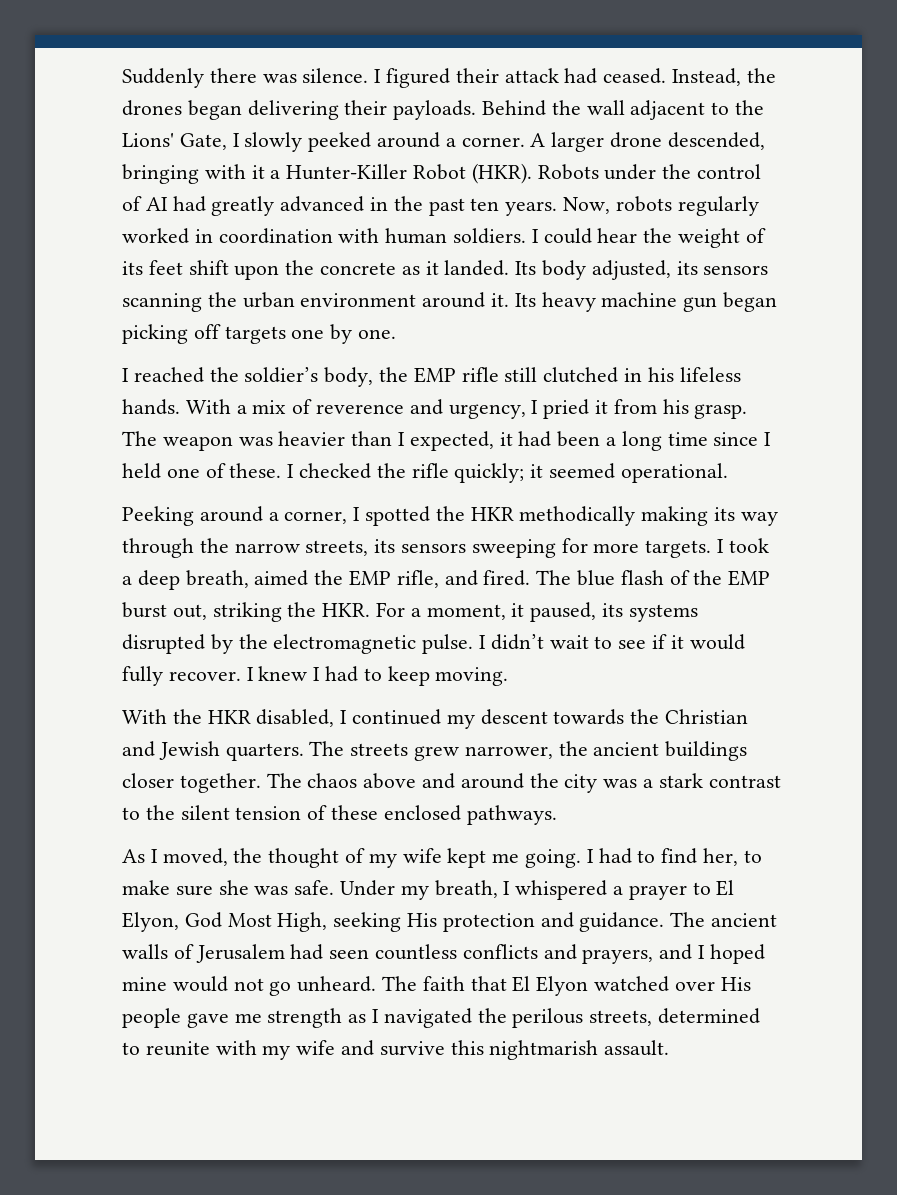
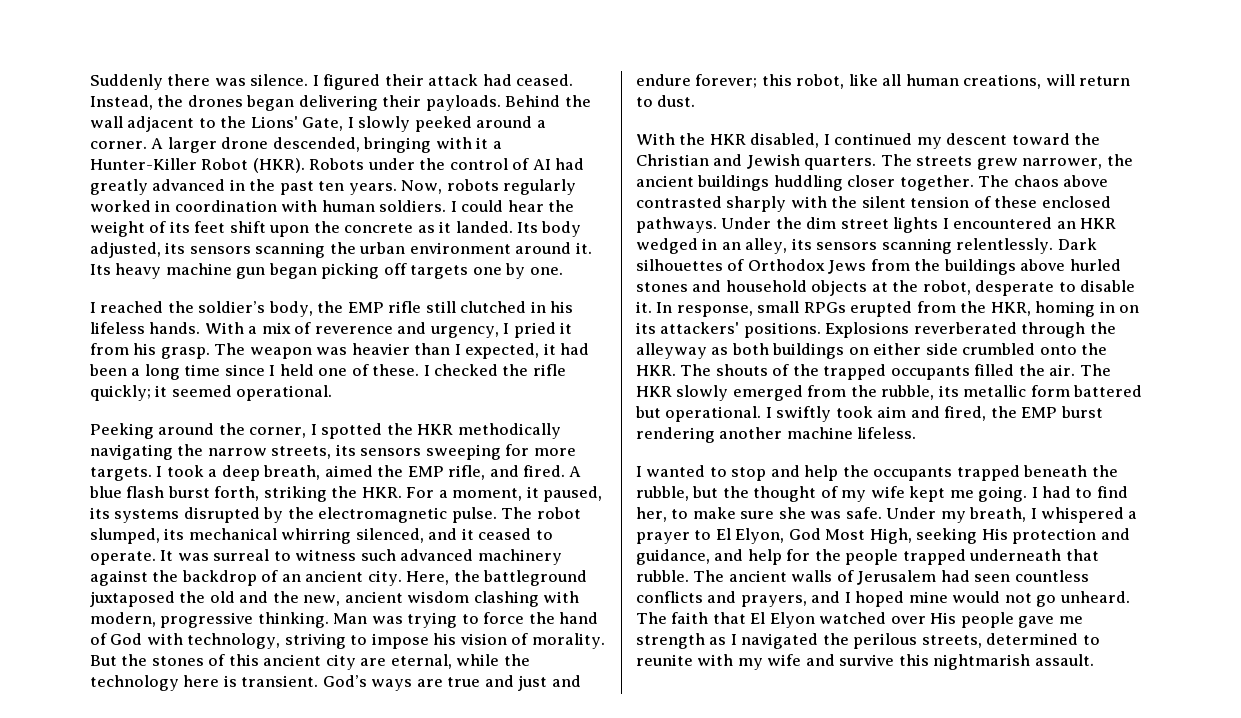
- Peeking around a corner, I spotted the HKR methodically making its way through the narrow streets, its sensors sweeping for more targets.
+ Peeking around the corner, I spotted the HKR methodically navigating the narrow streets, its sensors sweeping for more targets.
- The blue flash of the EMP burst out, striking the HKR. For a moment, it paused, its systems disrupted by the electromagnetic pulse.
+ A blue flash burst forth, striking the HKR. For a moment, it paused, its systems disrupted by the electromagnetic pulse.
- I didn’t wait to see if it would fully recover. I knew I had to keep moving.
+ The robot slumped, its mechanical whirring silenced, and it ceased to operate. It was surreal to witness such advanced machinery against the backdrop of an ancient city. Here, the battleground juxtaposed the old and the new, ancient wisdom clashing with modern, progressive thinking. Man was trying to force the hand of God with technology, striving to impose his vision of morality. But the stones of this ancient city are eternal, while the technology here is transient. God’s ways are true and just and endure forever; this robot, like all human creations, will return to dust.
- With the HKR disabled, I continued my descent towards the Christian and Jewish quarters.
+ With the HKR disabled, I continued my descent toward the Christian and Jewish quarters.
- The streets grew narrower, the ancient buildings closer together.
+ The streets grew narrower, the ancient buildings huddling closer together.
- The chaos above and around the city was a stark contrast to the silent tension of these enclosed pathways.
- As I moved, the thought of my wife kept me going.
+ The chaos above contrasted sharply with the silent tension of these enclosed pathways. Under the dim street lights I encountered an HKR wedged in an alley, its sensors scanning relentlessly. Dark silhouettes of Orthodox Jews from the buildings above hurled stones and household objects at the robot, desperate to disable it. In response, small RPGs erupted from the HKR, homing in on its attackers' positions. Explosions reverberated through the alleyway as both buildings on either side crumbled onto the HKR. The shouts of the trapped occupants filled the air. The HKR slowly emerged from the rubble, its metallic form battered but operational. I swiftly took aim and fired, the EMP burst rendering another machine lifeless.
+ I wanted to stop and help the occupants trapped beneath the rubble, but the thought of my wife kept me going.
- Under my breath, I whispered a prayer to El Elyon, God Most High, seeking His protection and guidance.
+ Under my breath, I whispered a prayer to El Elyon, God Most High, seeking His protection and guidance, and help for the people trapped underneath that rubble.

